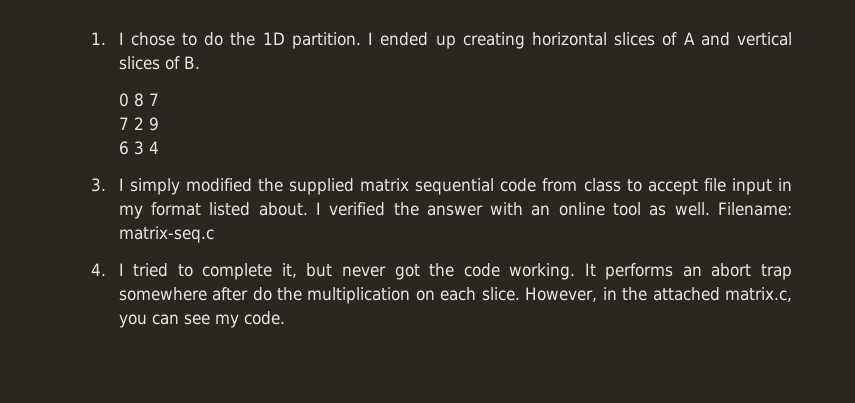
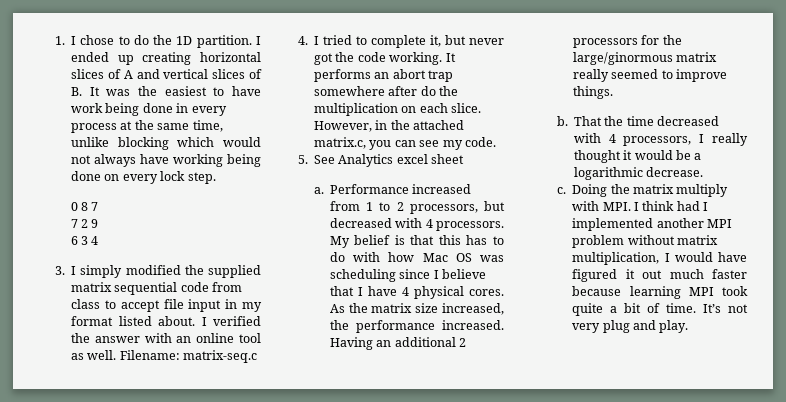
- I ended up creating horizontal slices of A and vertical slices of B.
+ I ended up creating horizontal slices of A and vertical slices of B. It was the easiest to have work being done in every process at the same time, unlike blocking which would not always have working being done on every lock step.
+ 5. See Analytics excel sheet
+ a. Performance increased from 1 to 2 processors, but decreased with 4 processors. My belief is that this has to do with how Mac OS was scheduling since I believe that I have 4 physical cores. As the matrix size increased, the performance increased. Having an additional 2 processors for the large/ginormous matrix really seemed to improve things.
+ b. That the time decreased with 4 processors, I really thought it would be a logarithmic decrease.
+ c. Doing the matrix multiply with MPI. I think had I implemented another MPI problem without matrix multiplication, I would have figured it out much faster because learning MPI took quite a bit of time. It’s not very plug and play.

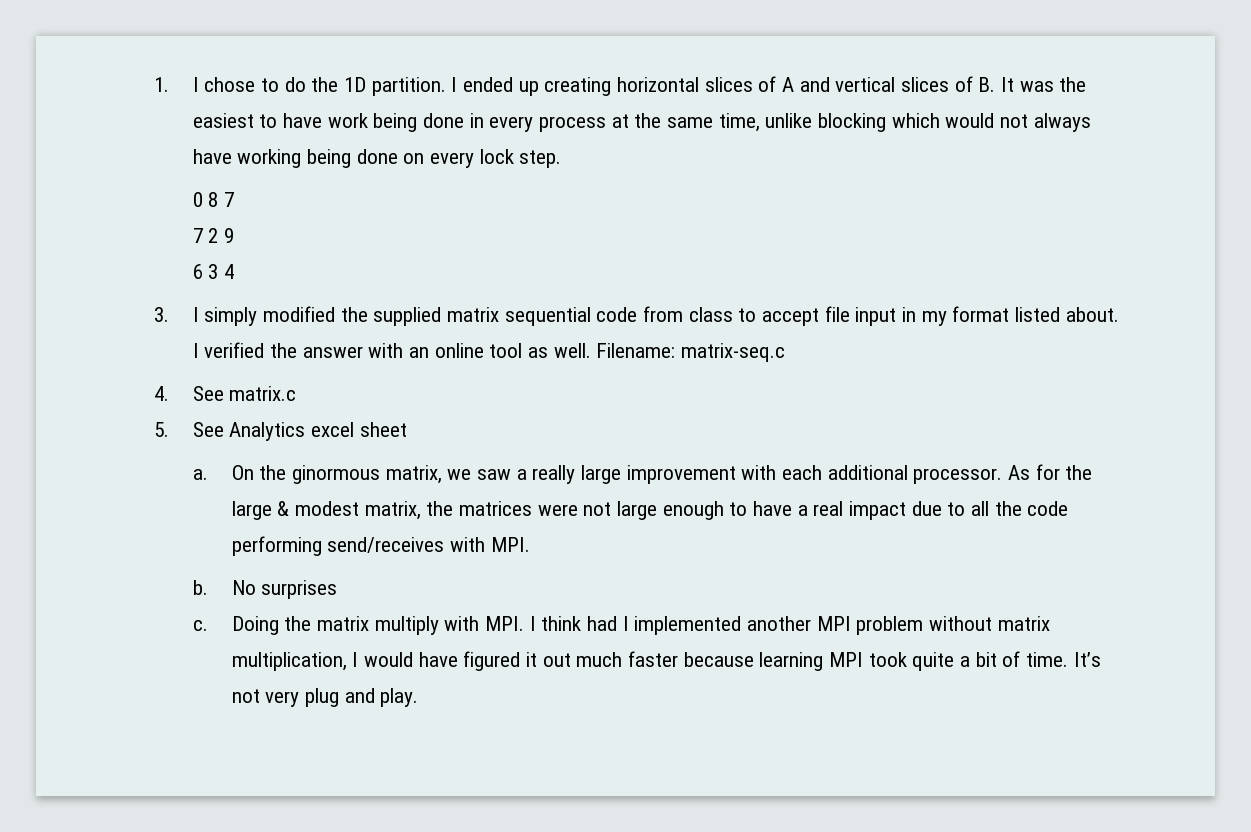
- 4. I tried to complete it, but never got the code working. It performs an abort trap somewhere after do the multiplication on each slice. However, in the attached matrix.c, you can see my code.
+ 4. See matrix.c
- Performance increased from 1 to 2 processors, but decreased with 4 processors. My belief is that this has to do with how Mac OS was scheduling since I believe that I have 4 physical cores. As the matrix size increased, the performance increased. Having an additional 2 processors for the large/ginormous matrix really seemed to improve things.
- b. That the time decreased with 4 processors, I really thought it would be a logarithmic decrease.
+ On the ginormous matrix, we saw a really large improvement with each additional processor. As for the large & modest matrix, the matrices were not large enough to have a real impact due to all the code performing send/receives with MPI.
+ b. No surprises

